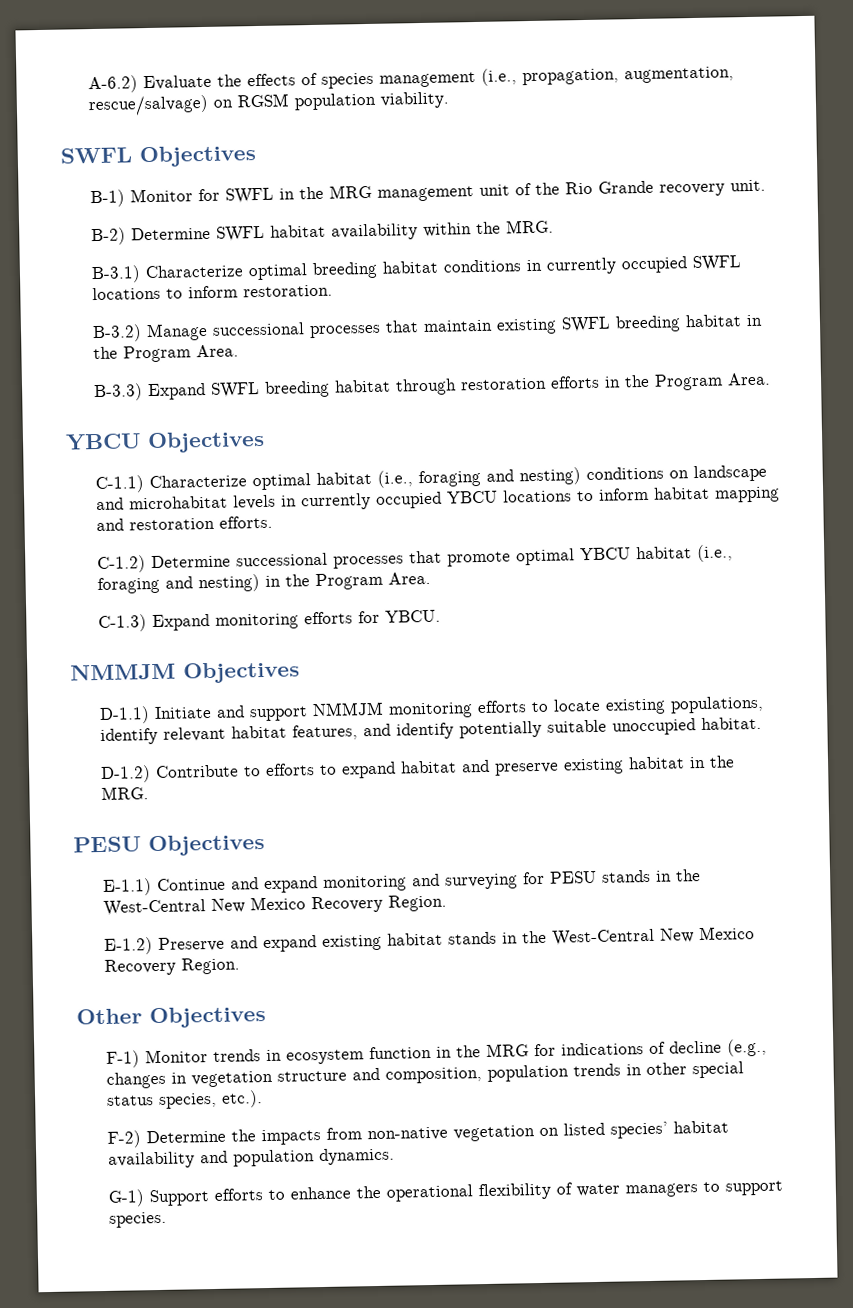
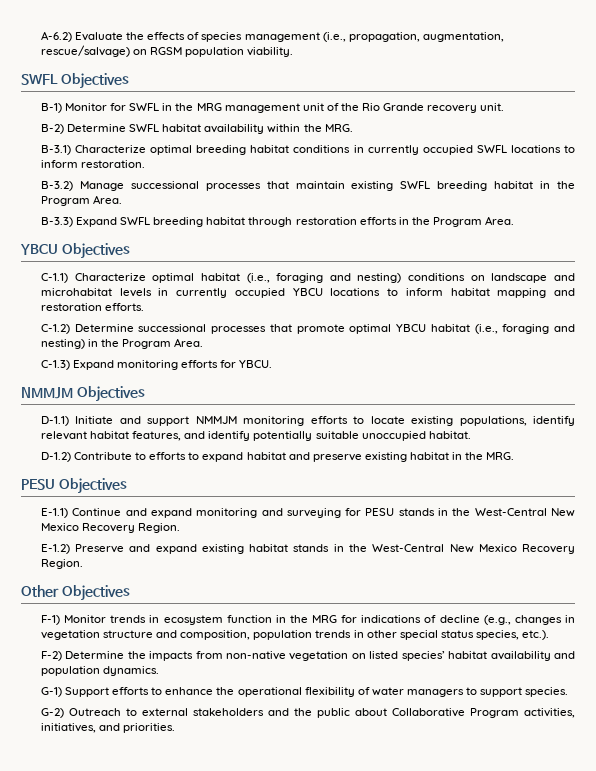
+ G-2) Outreach to external stakeholders and the public about Collaborative Program activities, initiatives, and priorities.

